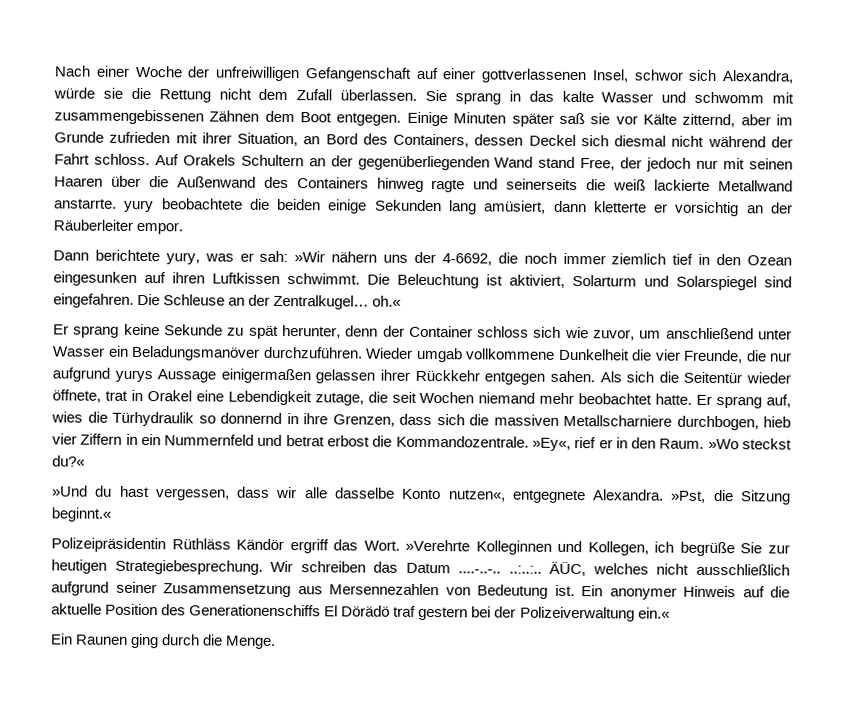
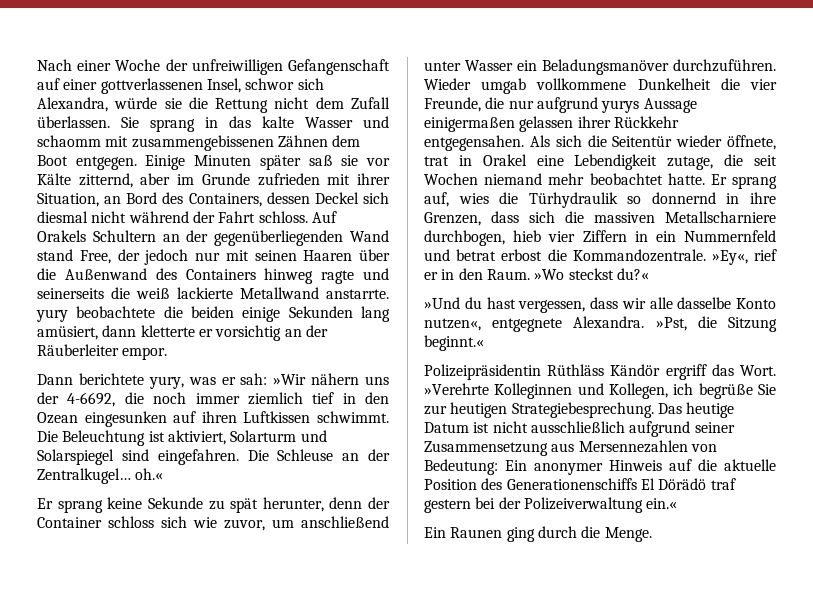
- Sie sprang in das kalte Wasser und schwomm mit zusammengebissenen Zähnen dem Boot entgegen.
+ Sie sprang in das kalte Wasser und schaomm mit zusammengebissenen Zähnen dem Boot entgegen.
- Wieder umgab vollkommene Dunkelheit die vier Freunde, die nur aufgrund yurys Aussage einigermaßen gelassen ihrer Rückkehr entgegen sahen.
+ Wieder umgab vollkommene Dunkelheit die vier Freunde, die nur aufgrund yurys Aussage einigermaßen gelassen ihrer Rückkehr entgegensahen.
- Wir schreiben das Datum ....-..-.. ..:..:.. ÄÜC, welches nicht ausschließlich aufgrund seiner Zusammensetzung aus Mersennezahlen von Bedeutung ist. Ein anonymer Hinweis auf die aktuelle Position des Generationenschiffs El Dörädö traf gestern bei der Polizeiverwaltung ein.«
+ Das heutige Datum ist nicht ausschließlich aufgrund seiner Zusammensetzung aus Mersennezahlen von Bedeutung: Ein anonymer Hinweis auf die aktuelle Position des Generationenschiffs El Dörädö traf gestern bei der Polizeiverwaltung ein.«

